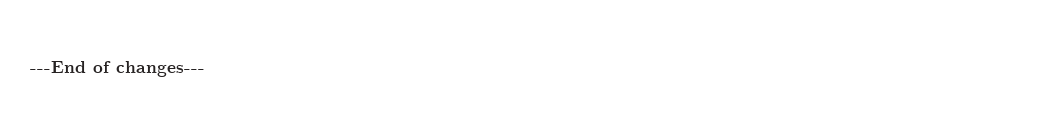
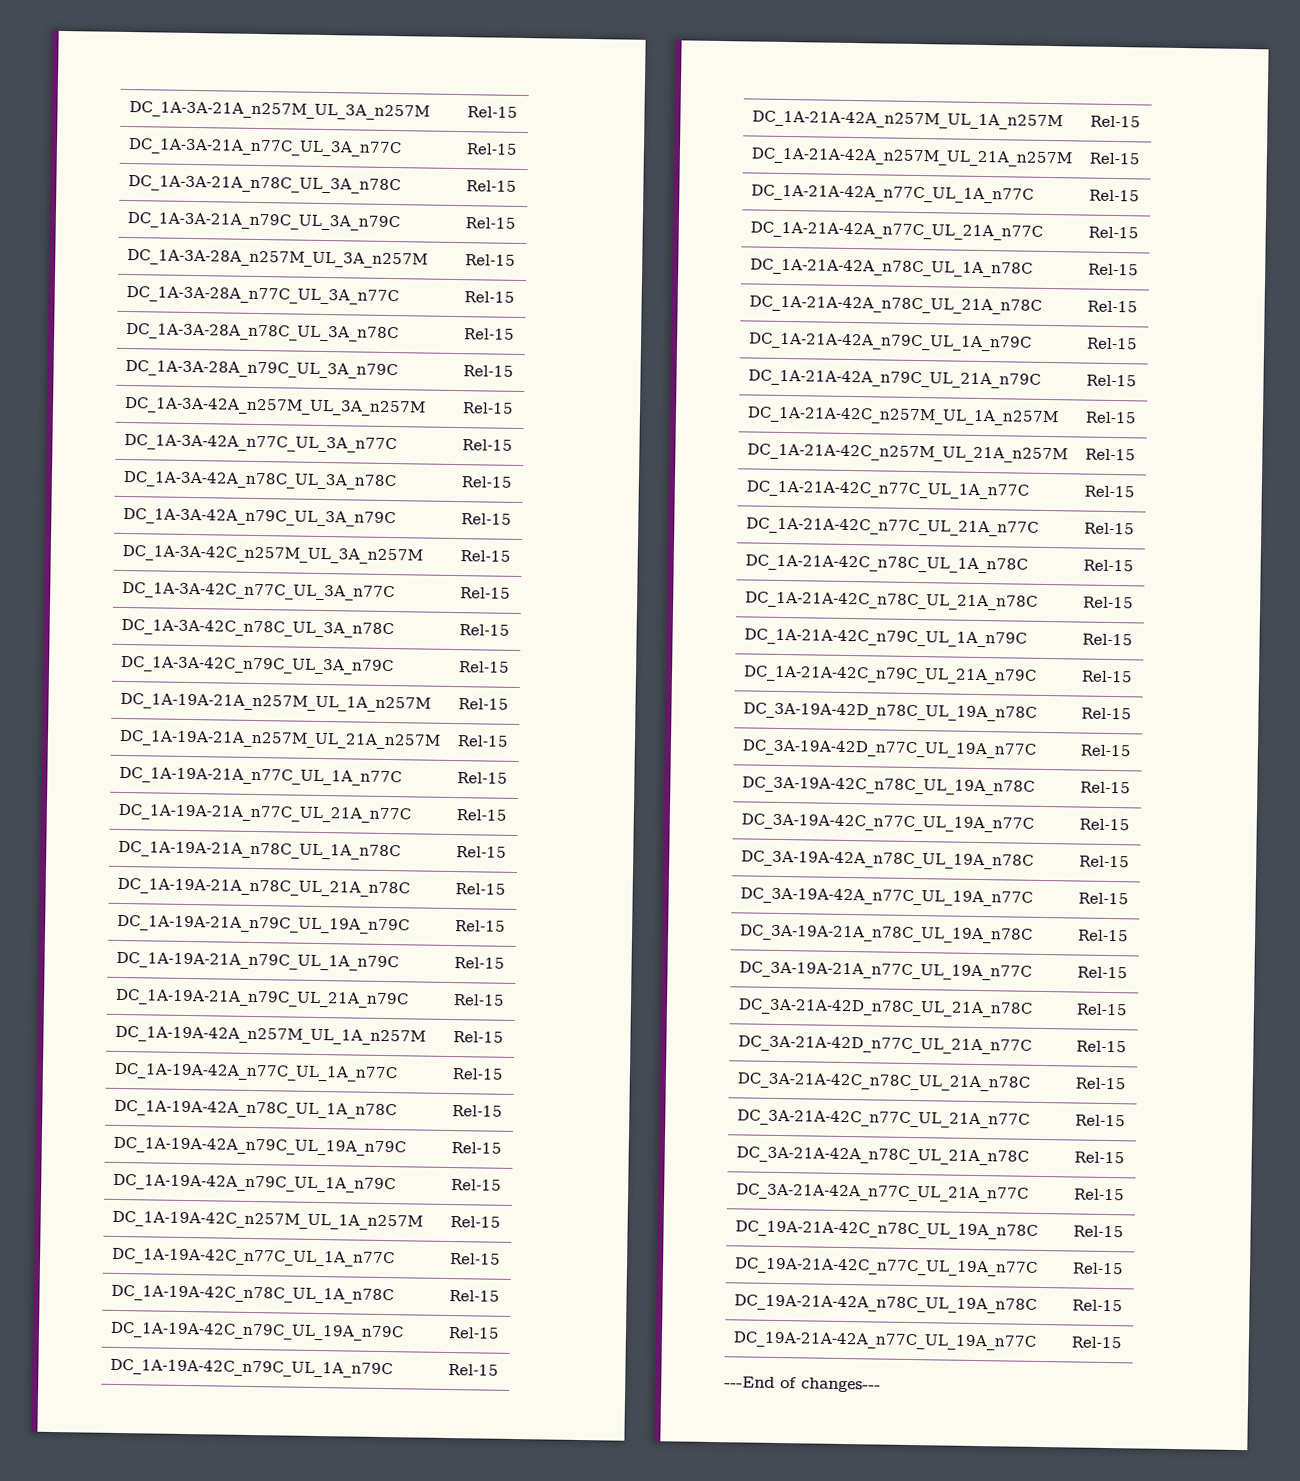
+ DC_1A-3A-21A_n257M_UL_3A_n257M | Rel-15
+ DC_1A-3A-21A_n77C_UL_3A_n77C | Rel-15
+ DC_1A-3A-21A_n78C_UL_3A_n78C | Rel-15
+ DC_1A-3A-21A_n79C_UL_3A_n79C | Rel-15
+ DC_1A-3A-28A_n257M_UL_3A_n257M | Rel-15
+ DC_1A-3A-28A_n77C_UL_3A_n77C | Rel-15
+ DC_1A-3A-28A_n78C_UL_3A_n78C | Rel-15
+ DC_1A-3A-28A_n79C_UL_3A_n79C | Rel-15
+ DC_1A-3A-42A_n257M_UL_3A_n257M | Rel-15
+ DC_1A-3A-42A_n77C_UL_3A_n77C | Rel-15
+ DC_1A-3A-42A_n78C_UL_3A_n78C | Rel-15
+ DC_1A-3A-42A_n79C_UL_3A_n79C | Rel-15
+ DC_1A-3A-42C_n257M_UL_3A_n257M | Rel-15
+ DC_1A-3A-42C_n77C_UL_3A_n77C | Rel-15
+ DC_1A-3A-42C_n78C_UL_3A_n78C | Rel-15
+ DC_1A-3A-42C_n79C_UL_3A_n79C | Rel-15
+ DC_1A-19A-21A_n257M_UL_1A_n257M | Rel-15
+ DC_1A-19A-21A_n257M_UL_21A_n257M | Rel-15
+ DC_1A-19A-21A_n77C_UL_1A_n77C | Rel-15
+ DC_1A-19A-21A_n77C_UL_21A_n77C | Rel-15
+ DC_1A-19A-21A_n78C_UL_1A_n78C | Rel-15
+ DC_1A-19A-21A_n78C_UL_21A_n78C | Rel-15
+ DC_1A-19A-21A_n79C_UL_19A_n79C | Rel-15
+ DC_1A-19A-21A_n79C_UL_1A_n79C | Rel-15
+ DC_1A-19A-21A_n79C_UL_21A_n79C | Rel-15
+ DC_1A-19A-42A_n257M_UL_1A_n257M | Rel-15
+ DC_1A-19A-42A_n77C_UL_1A_n77C | Rel-15
+ DC_1A-19A-42A_n78C_UL_1A_n78C | Rel-15
+ DC_1A-19A-42A_n79C_UL_19A_n79C | Rel-15
+ DC_1A-19A-42A_n79C_UL_1A_n79C | Rel-15
+ DC_1A-19A-42C_n257M_UL_1A_n257M | Rel-15
+ DC_1A-19A-42C_n77C_UL_1A_n77C | Rel-15
+ DC_1A-19A-42C_n78C_UL_1A_n78C | Rel-15
+ DC_1A-19A-42C_n79C_UL_19A_n79C | Rel-15
+ DC_1A-19A-42C_n79C_UL_1A_n79C | Rel-15
+ DC_1A-21A-42A_n257M_UL_1A_n257M | Rel-15
+ DC_1A-21A-42A_n257M_UL_21A_n257M | Rel-15
+ DC_1A-21A-42A_n77C_UL_1A_n77C | Rel-15
+ DC_1A-21A-42A_n77C_UL_21A_n77C | Rel-15
+ DC_1A-21A-42A_n78C_UL_1A_n78C | Rel-15
+ DC_1A-21A-42A_n78C_UL_21A_n78C | Rel-15
+ DC_1A-21A-42A_n79C_UL_1A_n79C | Rel-15
+ DC_1A-21A-42A_n79C_UL_21A_n79C | Rel-15
+ DC_1A-21A-42C_n257M_UL_1A_n257M | Rel-15
+ DC_1A-21A-42C_n257M_UL_21A_n257M | Rel-15
+ DC_1A-21A-42C_n77C_UL_1A_n77C | Rel-15
+ DC_1A-21A-42C_n77C_UL_21A_n77C | Rel-15
+ DC_1A-21A-42C_n78C_UL_1A_n78C | Rel-15
+ DC_1A-21A-42C_n78C_UL_21A_n78C | Rel-15
+ DC_1A-21A-42C_n79C_UL_1A_n79C | Rel-15
+ DC_1A-21A-42C_n79C_UL_21A_n79C | Rel-15
+ DC_3A-19A-42D_n78C_UL_19A_n78C | Rel-15
+ DC_3A-19A-42D_n77C_UL_19A_n77C | Rel-15
+ DC_3A-19A-42C_n78C_UL_19A_n78C | Rel-15
+ DC_3A-19A-42C_n77C_UL_19A_n77C | Rel-15
+ DC_3A-19A-42A_n78C_UL_19A_n78C | Rel-15
+ DC_3A-19A-42A_n77C_UL_19A_n77C | Rel-15
+ DC_3A-19A-21A_n78C_UL_19A_n78C | Rel-15
+ DC_3A-19A-21A_n77C_UL_19A_n77C | Rel-15
+ DC_3A-21A-42D_n78C_UL_21A_n78C | Rel-15
+ DC_3A-21A-42D_n77C_UL_21A_n77C | Rel-15
+ DC_3A-21A-42C_n78C_UL_21A_n78C | Rel-15
+ DC_3A-21A-42C_n77C_UL_21A_n77C | Rel-15
+ DC_3A-21A-42A_n78C_UL_21A_n78C | Rel-15
+ DC_3A-21A-42A_n77C_UL_21A_n77C | Rel-15
+ DC_19A-21A-42C_n78C_UL_19A_n78C | Rel-15
+ DC_19A-21A-42C_n77C_UL_19A_n77C | Rel-15
+ DC_19A-21A-42A_n78C_UL_19A_n78C | Rel-15
+ DC_19A-21A-42A_n77C_UL_19A_n77C | Rel-15

